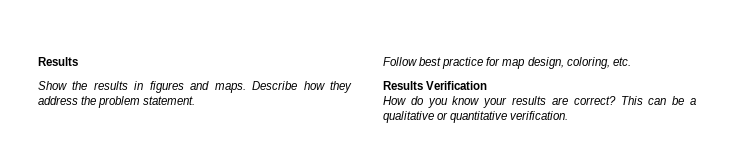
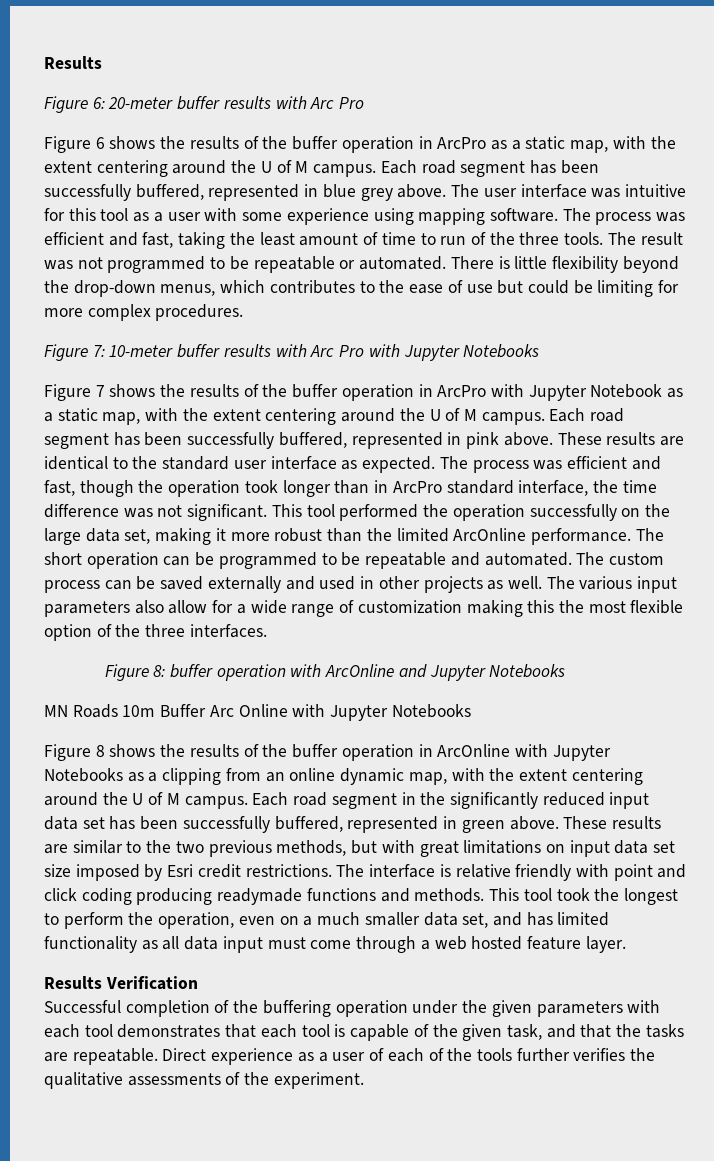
- Show the results in figures and maps. Describe how they address the problem statement.
- Follow best practice for map design, coloring, etc.
+ Figure 6: 20-meter buffer results with Arc Pro
+ Figure 6 shows the results of the buffer operation in ArcPro as a static map, with the extent centering around the U of M campus. Each road segment has been successfully buffered, represented in blue grey above. The user interface was intuitive for this tool as a user with some experience using mapping software. The process was efficient and fast, taking the least amount of time to run of the three tools. The result was not programmed to be repeatable or automated. There is little flexibility beyond the drop-down menus, which contributes to the ease of use but could be limiting for more complex procedures.
+ Figure 7: 10-meter buffer results with Arc Pro with Jupyter Notebooks
+ Figure 7 shows the results of the buffer operation in ArcPro with Jupyter Notebook as a static map, with the extent centering around the U of M campus. Each road segment has been successfully buffered, represented in pink above. These results are identical to the standard user interface as expected. The process was efficient and fast, though the operation took longer than in ArcPro standard interface, the time difference was not significant. This tool performed the operation successfully on the large data set, making it more robust than the limited ArcOnline performance. The short operation can be programmed to be repeatable and automated. The custom process can be saved externally and used in other projects as well. The various input parameters also allow for a wide range of customization making this the most flexible option of the three interfaces.
+ Figure 8: buffer operation with ArcOnline and Jupyter Notebooks
+ MN Roads 10m Buffer Arc Online with Jupyter Notebooks
+ Figure 8 shows the results of the buffer operation in ArcOnline with Jupyter Notebooks as a clipping from an online dynamic map, with the extent centering around the U of M campus. Each road segment in the significantly reduced input data set has been successfully buffered, represented in green above. These results are similar to the two previous methods, but with great limitations on input data set size imposed by Esri credit restrictions. The interface is relative friendly with point and click coding producing readymade functions and methods. This tool took the longest to perform the operation, even on a much smaller data set, and has limited functionality as all data input must come through a web hosted feature layer.
  Results Verification
- How do you know your results are correct? This can be a qualitative or quantitative verification.
+ Successful completion of the buffering operation under the given parameters with each tool demonstrates that each tool is capable of the given task, and that the tasks are repeatable. Direct experience as a user of each of the tools further verifies the qualitative assessments of the experiment.

